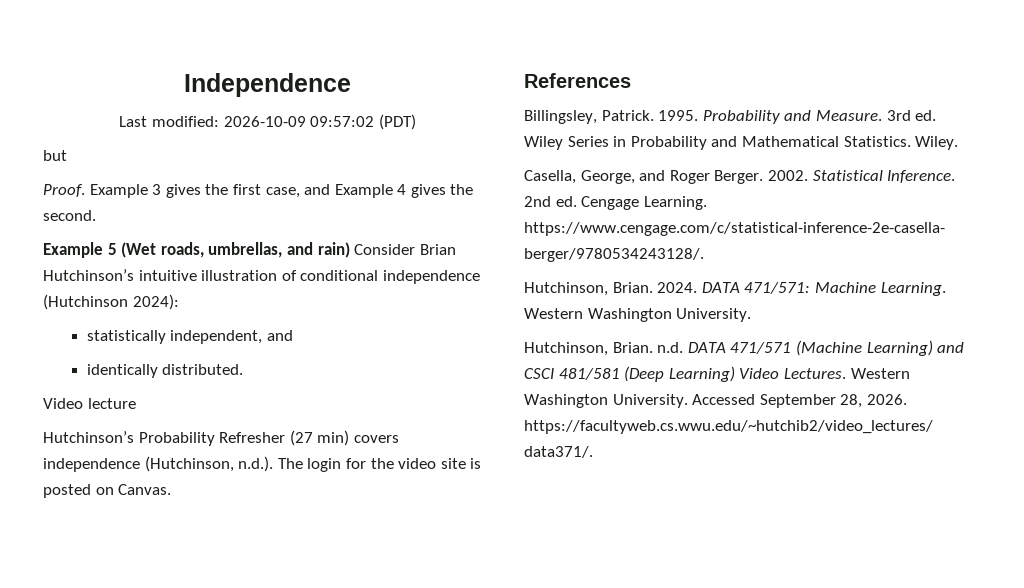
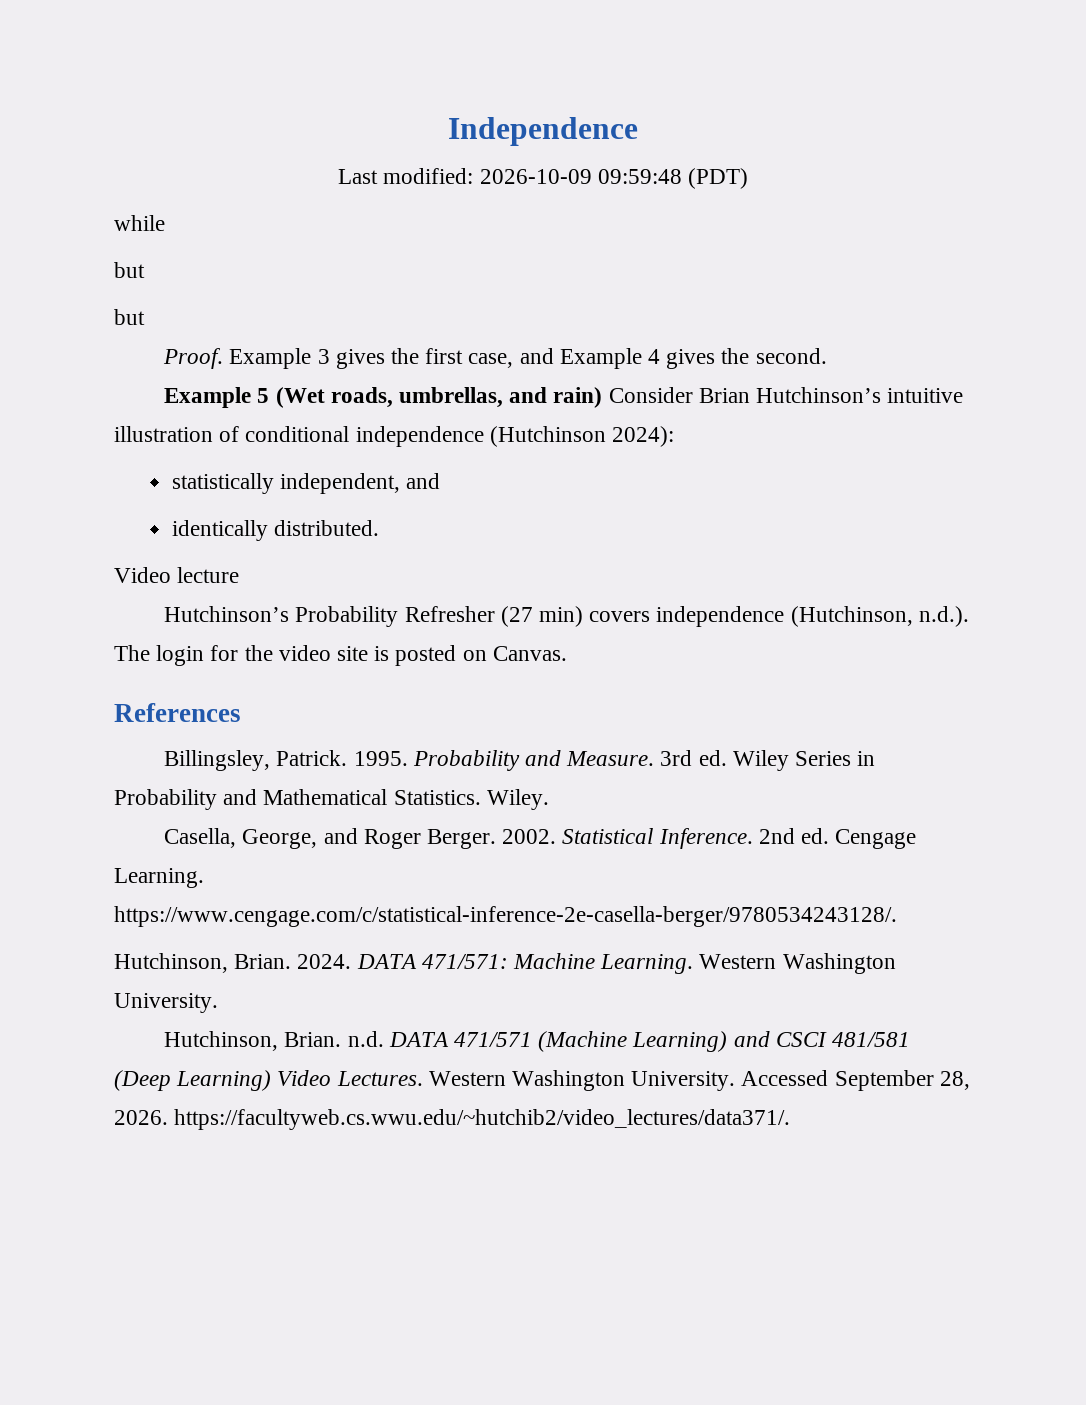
- Last modified: 2026-10-09 09:57:02 (PDT)
+ Last modified: 2026-10-09 09:59:48 (PDT)
+ while
+ but

